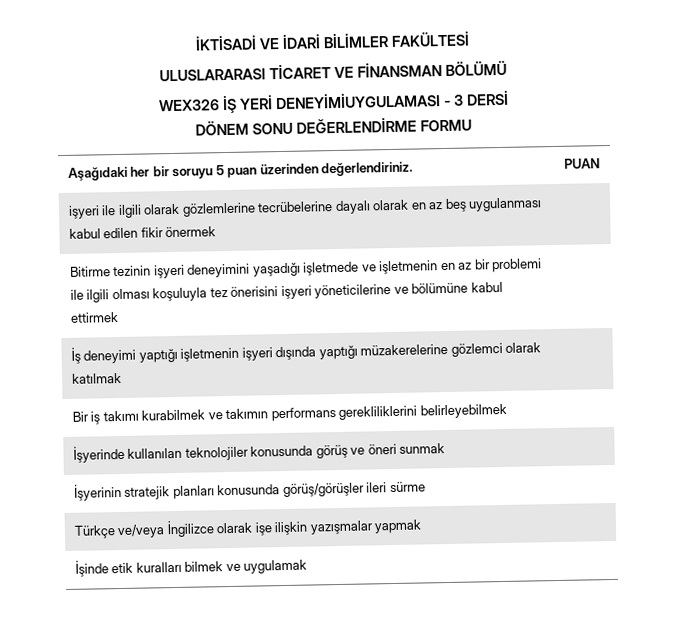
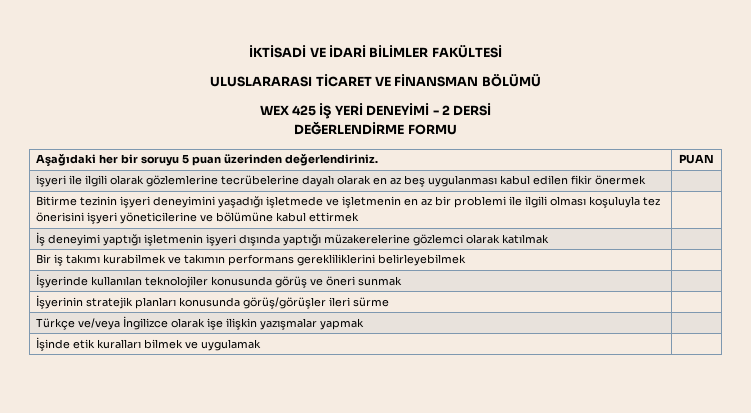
- WEX326 İŞ YERİ DENEYİMİUYGULAMASI - 3 DERSİ
+ WEX 425 İŞ YERİ DENEYİMİ - 2 DERSİ
- DÖNEM SONU DEĞERLENDİRME FORMU
+ DEĞERLENDİRME FORMU

